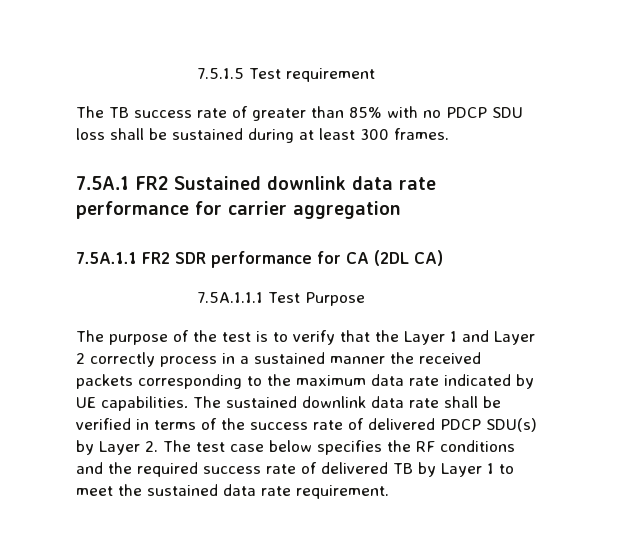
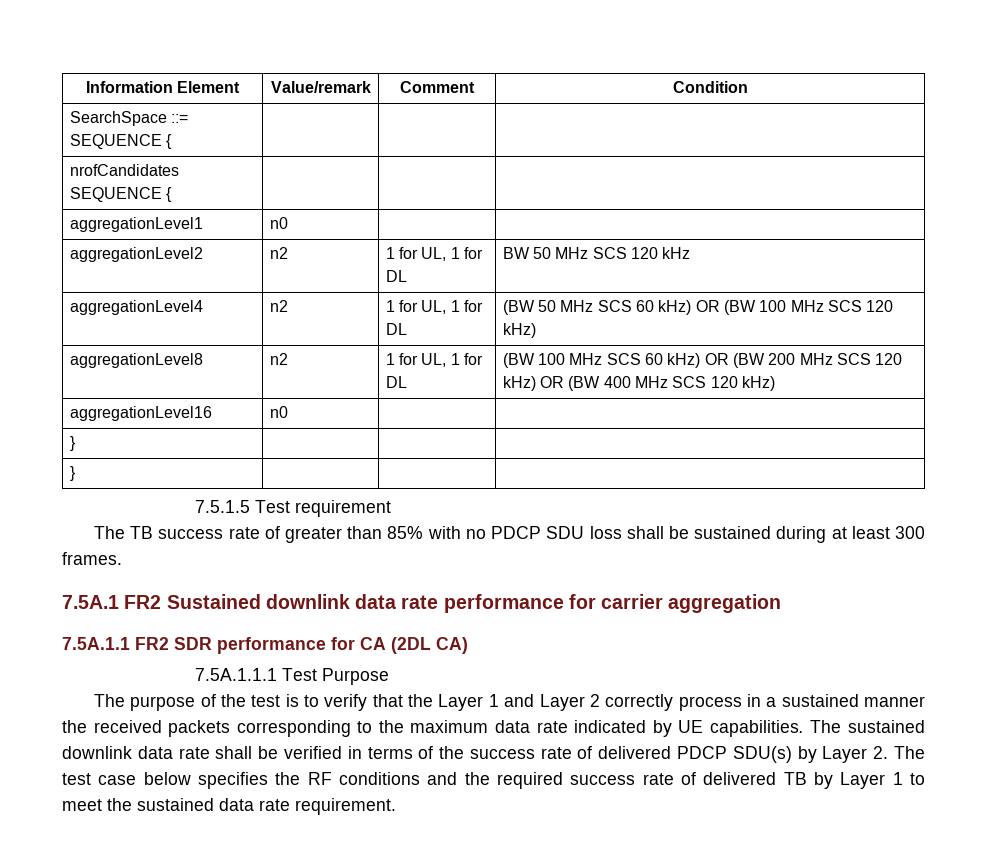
+ Information Element | Value/remark | Comment | Condition
+ SearchSpace ::= SEQUENCE { | | |
+ nrofCandidates SEQUENCE { | | |
+ aggregationLevel1 | n0 | |
+ aggregationLevel2 | n2 | 1 for UL, 1 for DL | BW 50 MHz SCS 120 kHz
+ aggregationLevel4 | n2 | 1 for UL, 1 for DL | (BW 50 MHz SCS 60 kHz) OR (BW 100 MHz SCS 120 kHz)
+ aggregationLevel8 | n2 | 1 for UL, 1 for DL | (BW 100 MHz SCS 60 kHz) OR (BW 200 MHz SCS 120 kHz) OR (BW 400 MHz SCS 120 kHz)
+ aggregationLevel16 | n0 | |
+ } | | |
+ } | | |

